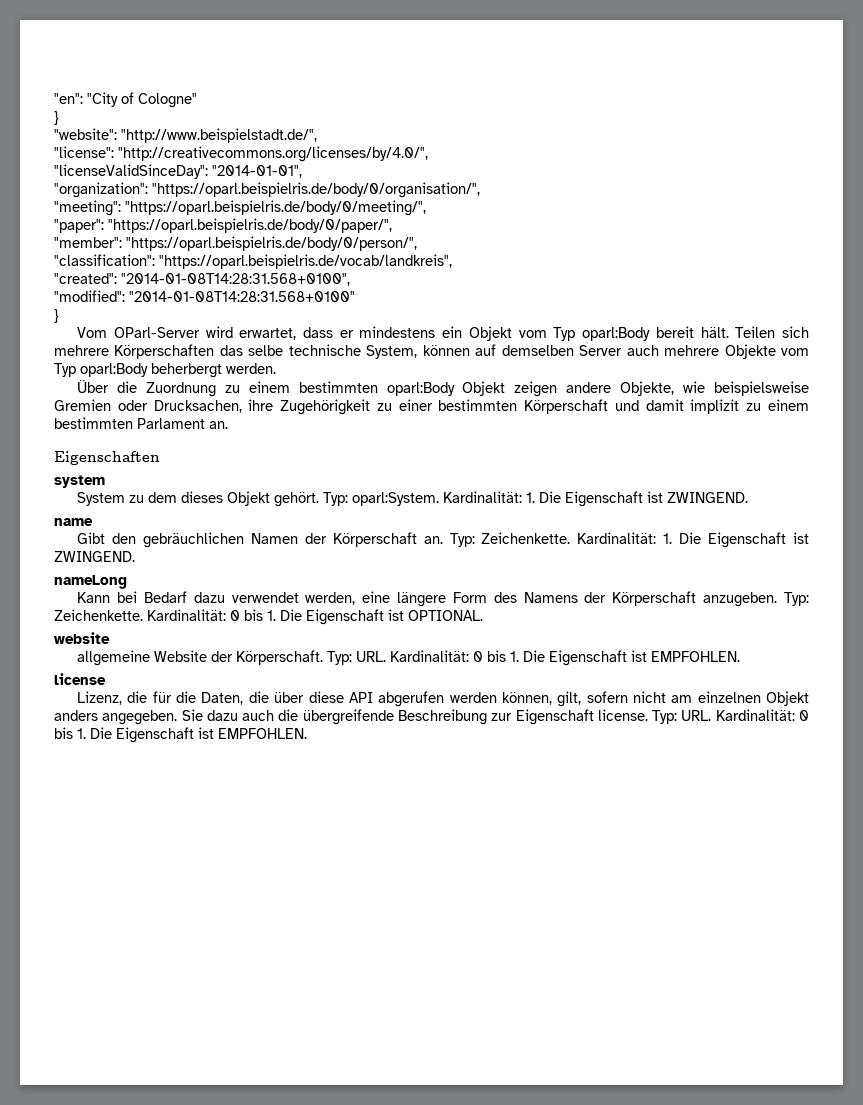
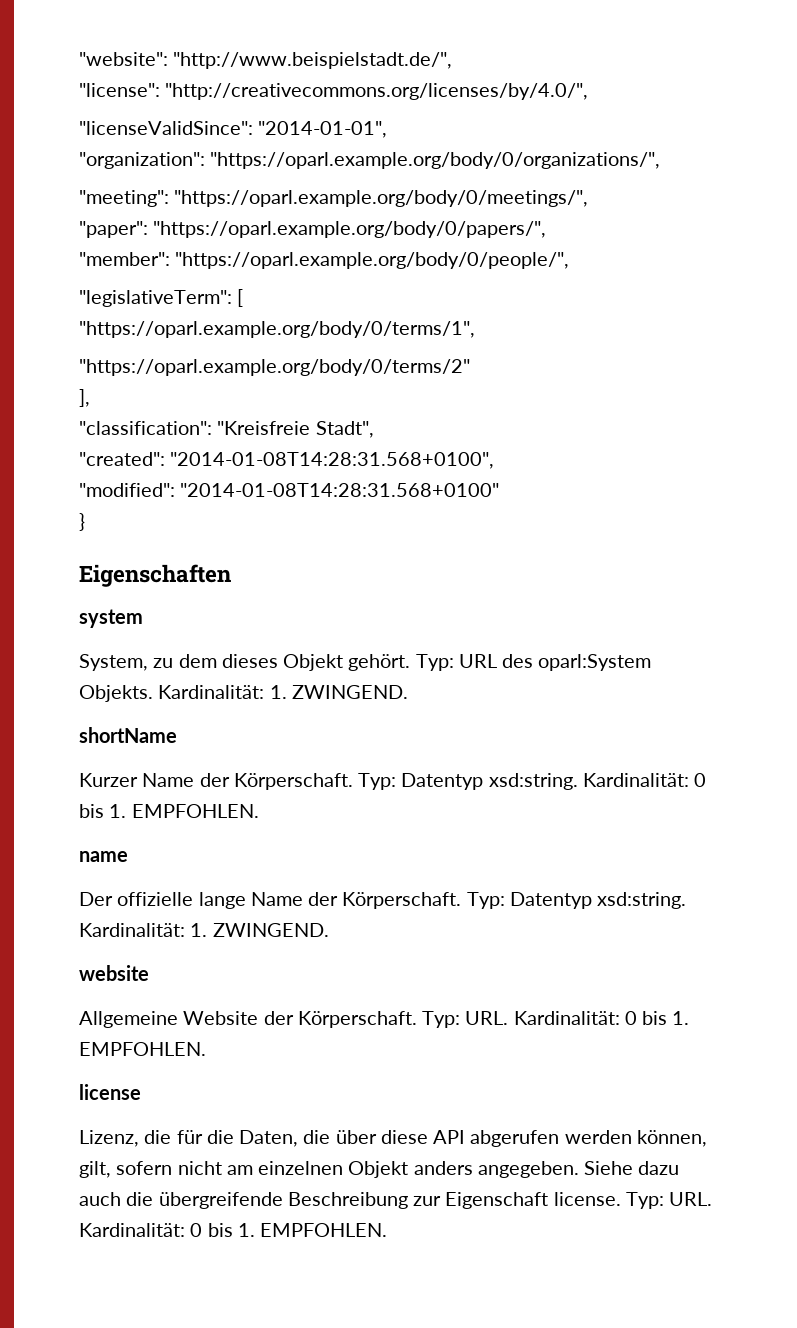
- "en": "City of Cologne"
- }
- "licenseValidSinceDay": "2014-01-01",
+ "licenseValidSince": "2014-01-01",
- "organization": "https://oparl.beispielris.de/body/0/organisation/",
+ "organization": "https://oparl.example.org/body/0/organizations/",
- "meeting": "https://oparl.beispielris.de/body/0/meeting/",
+ "meeting": "https://oparl.example.org/body/0/meetings/",
- "paper": "https://oparl.beispielris.de/body/0/paper/",
+ "paper": "https://oparl.example.org/body/0/papers/",
- "member": "https://oparl.beispielris.de/body/0/person/",
+ "member": "https://oparl.example.org/body/0/people/",
+ "legislativeTerm": [
+ "https://oparl.example.org/body/0/terms/1",
+ "https://oparl.example.org/body/0/terms/2"
+ ],
- "classification": "https://oparl.beispielris.de/vocab/landkreis",
+ "classification": "Kreisfreie Stadt",
- Vom OParl-Server wird erwartet, dass er mindestens ein Objekt vom Typ oparl:Body bereit hält. Teilen sich mehrere Körperschaften das selbe technische System, können auf demselben Server auch mehrere Objekte vom Typ oparl:Body beherbergt werden.
- Über die Zuordnung zu einem bestimmten oparl:Body Objekt zeigen andere Objekte, wie beispielsweise Gremien oder Drucksachen, ihre Zugehörigkeit zu einer bestimmten Körperschaft und damit implizit zu einem bestimmten Parlament an.
- System zu dem dieses Objekt gehört.
+ System, zu dem dieses Objekt gehört.
- Typ: oparl:System. Kardinalität: 1. Die Eigenschaft ist ZWINGEND.
+ Typ: URL des oparl:System Objekts. Kardinalität: 1. ZWINGEND.
+ shortName
+ Kurzer Name der Körperschaft. Typ: Datentyp xsd:string. Kardinalität: 0 bis 1. EMPFOHLEN.
  name
- Gibt den gebräuchlichen Namen der Körperschaft an. Typ: Zeichenkette. Kardinalität: 1. Die Eigenschaft ist ZWINGEND.
- nameLong
- Kann bei Bedarf dazu verwendet werden, eine längere Form des Namens der Körperschaft anzugeben. Typ: Zeichenkette. Kardinalität: 0 bis 1. Die Eigenschaft ist OPTIONAL.
+ Der offizielle lange Name der Körperschaft. Typ: Datentyp xsd:string. Kardinalität: 1. ZWINGEND.
- allgemeine Website der Körperschaft. Typ: URL. Kardinalität: 0 bis 1. Die Eigenschaft ist EMPFOHLEN.
+ Allgemeine Website der Körperschaft. Typ: URL. Kardinalität: 0 bis 1. EMPFOHLEN.
- Sie dazu auch die übergreifende Beschreibung zur Eigenschaft license. Typ: URL. Kardinalität: 0 bis 1. Die Eigenschaft ist EMPFOHLEN.
+ Siehe dazu auch die übergreifende Beschreibung zur Eigenschaft license. Typ: URL. Kardinalität: 0 bis 1. EMPFOHLEN.

